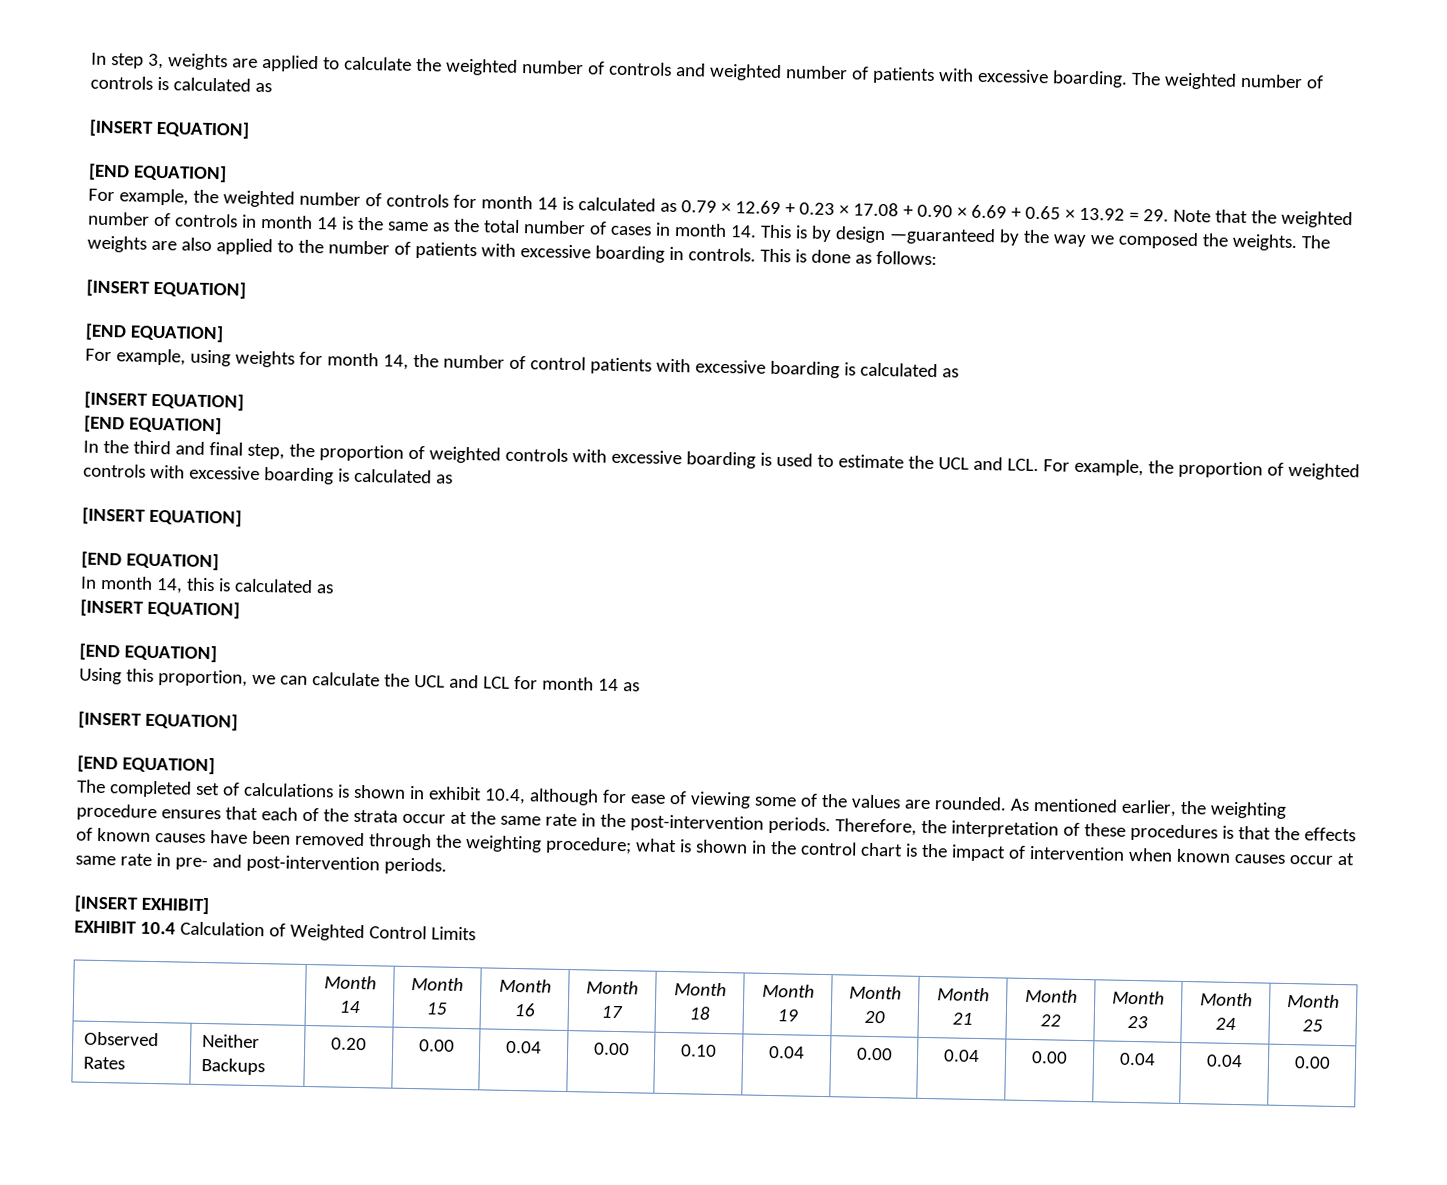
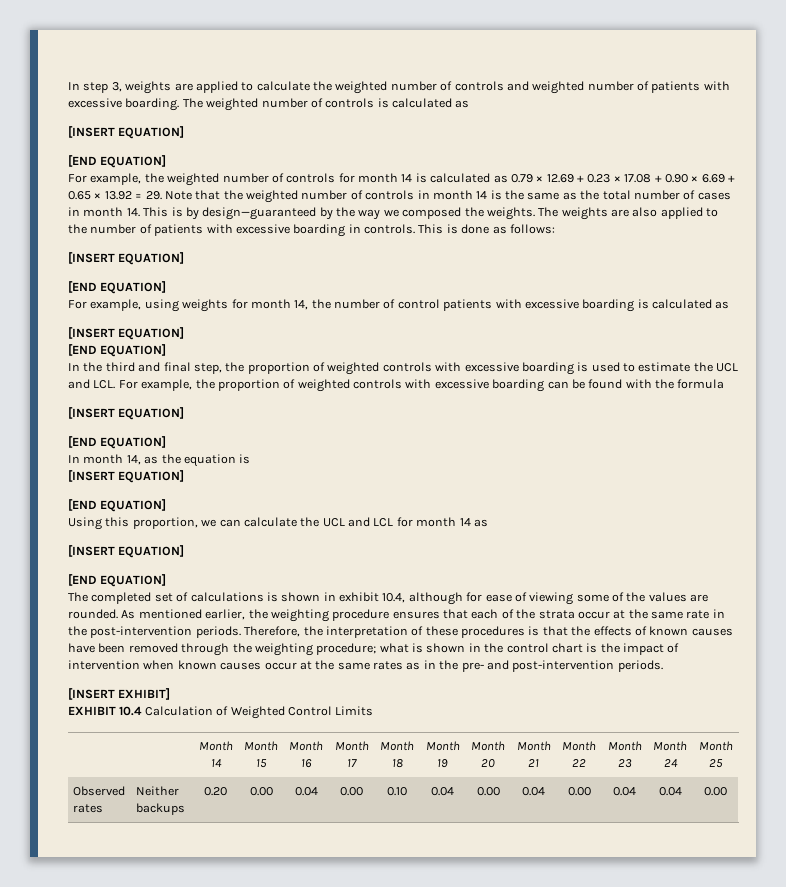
- For example, the weighted number of controls for month 14 is calculated as 0.79 × 12.69 + 0.23 × 17.08 + 0.90 × 6.69 + 0.65 × 13.92 = 29. Note that the weighted number of controls in month 14 is the same as the total number of cases in month 14. This is by design —guaranteed by the way we composed the weights.
+ For example, the weighted number of controls for month 14 is calculated as 0.79 × 12.69 + 0.23 × 17.08 + 0.90 × 6.69 + 0.65 × 13.92 = 29. Note that the weighted number of controls in month 14 is the same as the total number of cases in month 14. This is by design—guaranteed by the way we composed the weights.
- In the third and final step, the proportion of weighted controls with excessive boarding is used to estimate the UCL and LCL. For example, the proportion of weighted controls with excessive boarding is calculated as
+ In the third and final step, the proportion of weighted controls with excessive boarding is used to estimate the UCL and LCL. For example, the proportion of weighted controls with excessive boarding can be found with the formula
- In month 14, this is calculated as
+ In month 14, as the equation is
- Therefore, the interpretation of these procedures is that the effects of known causes have been removed through the weighting procedure; what is shown in the control chart is the impact of intervention when known causes occur at same rate in pre- and post-intervention periods.
+ Therefore, the interpretation of these procedures is that the effects of known causes have been removed through the weighting procedure; what is shown in the control chart is the impact of intervention when known causes occur at the same rates as in the pre- and post-intervention periods.
- Observed Rates | Neither Backups | 0.20 | 0.00 | 0.04 | 0.00 | 0.10 | 0.04 | 0.00 | 0.04 | 0.00 | 0.04 | 0.04 | 0.00
+ Observed rates | Neither backups | 0.20 | 0.00 | 0.04 | 0.00 | 0.10 | 0.04 | 0.00 | 0.04 | 0.00 | 0.04 | 0.04 | 0.00

